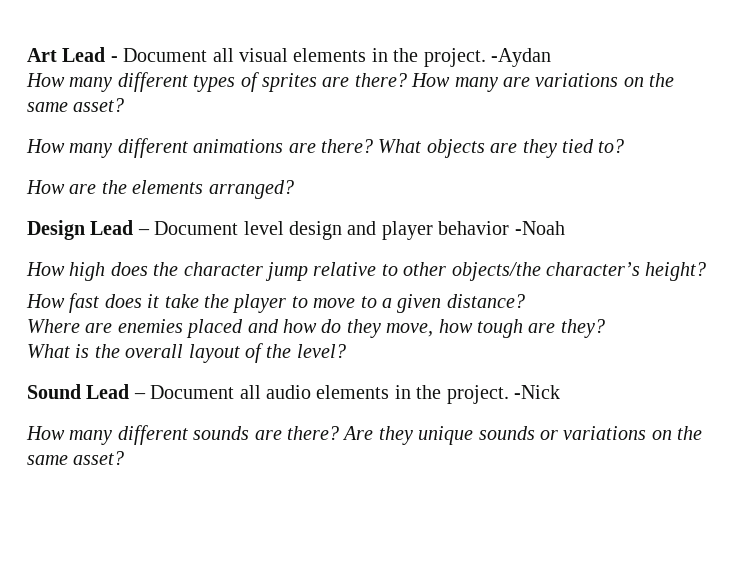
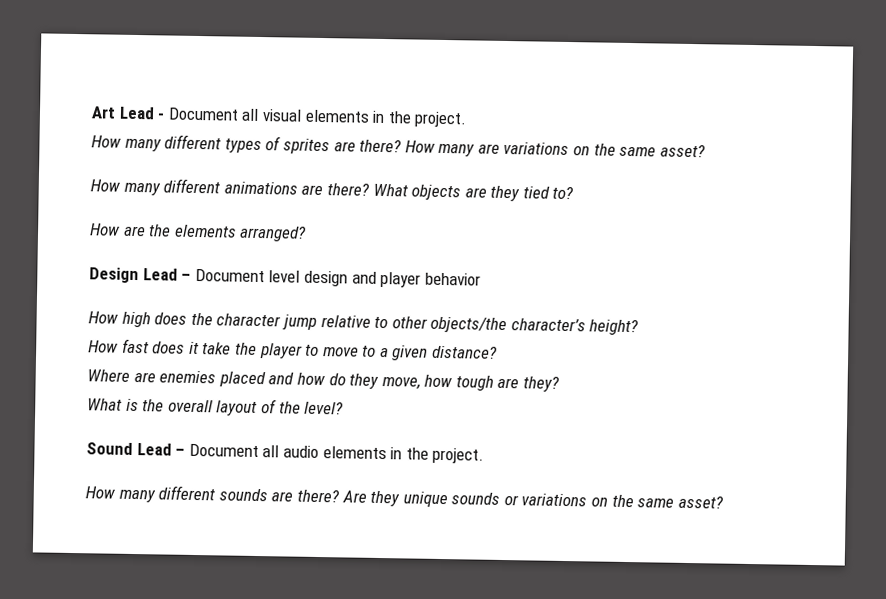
- -Aydan
- Design Lead – Document level design and player behavior -Noah
+ Design Lead – Document level design and player behavior
- -Nick

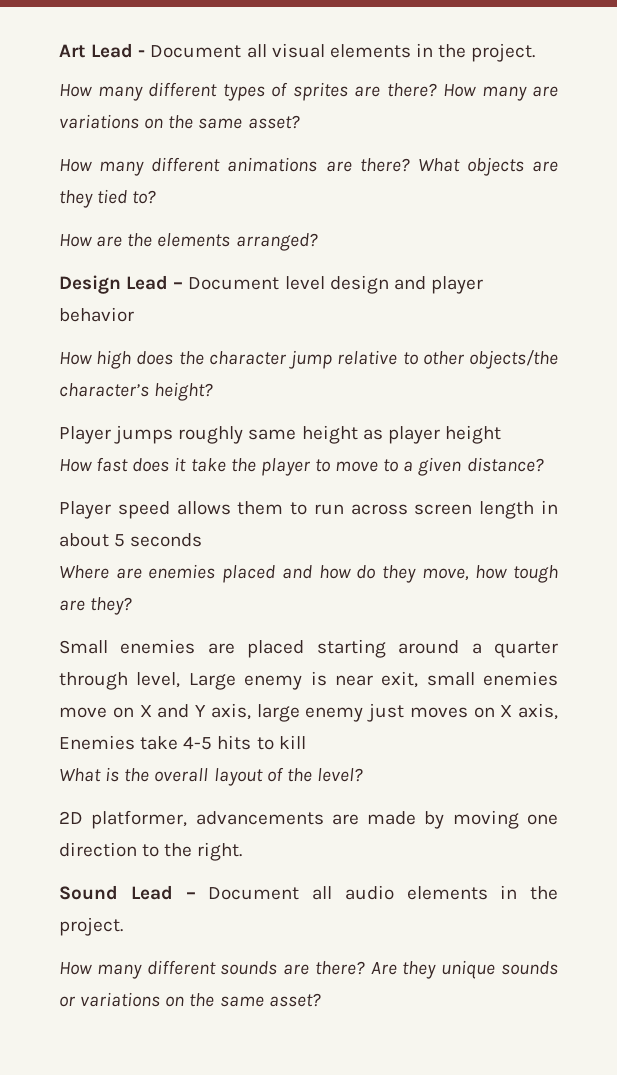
+ Player jumps roughly same height as player height
+ Player speed allows them to run across screen length in about 5 seconds
+ Small enemies are placed starting around a quarter through level, Large enemy is near exit, small enemies move on X and Y axis, large enemy just moves on X axis, Enemies take 4-5 hits to kill
+ 2D platformer, advancements are made by moving one direction to the right.

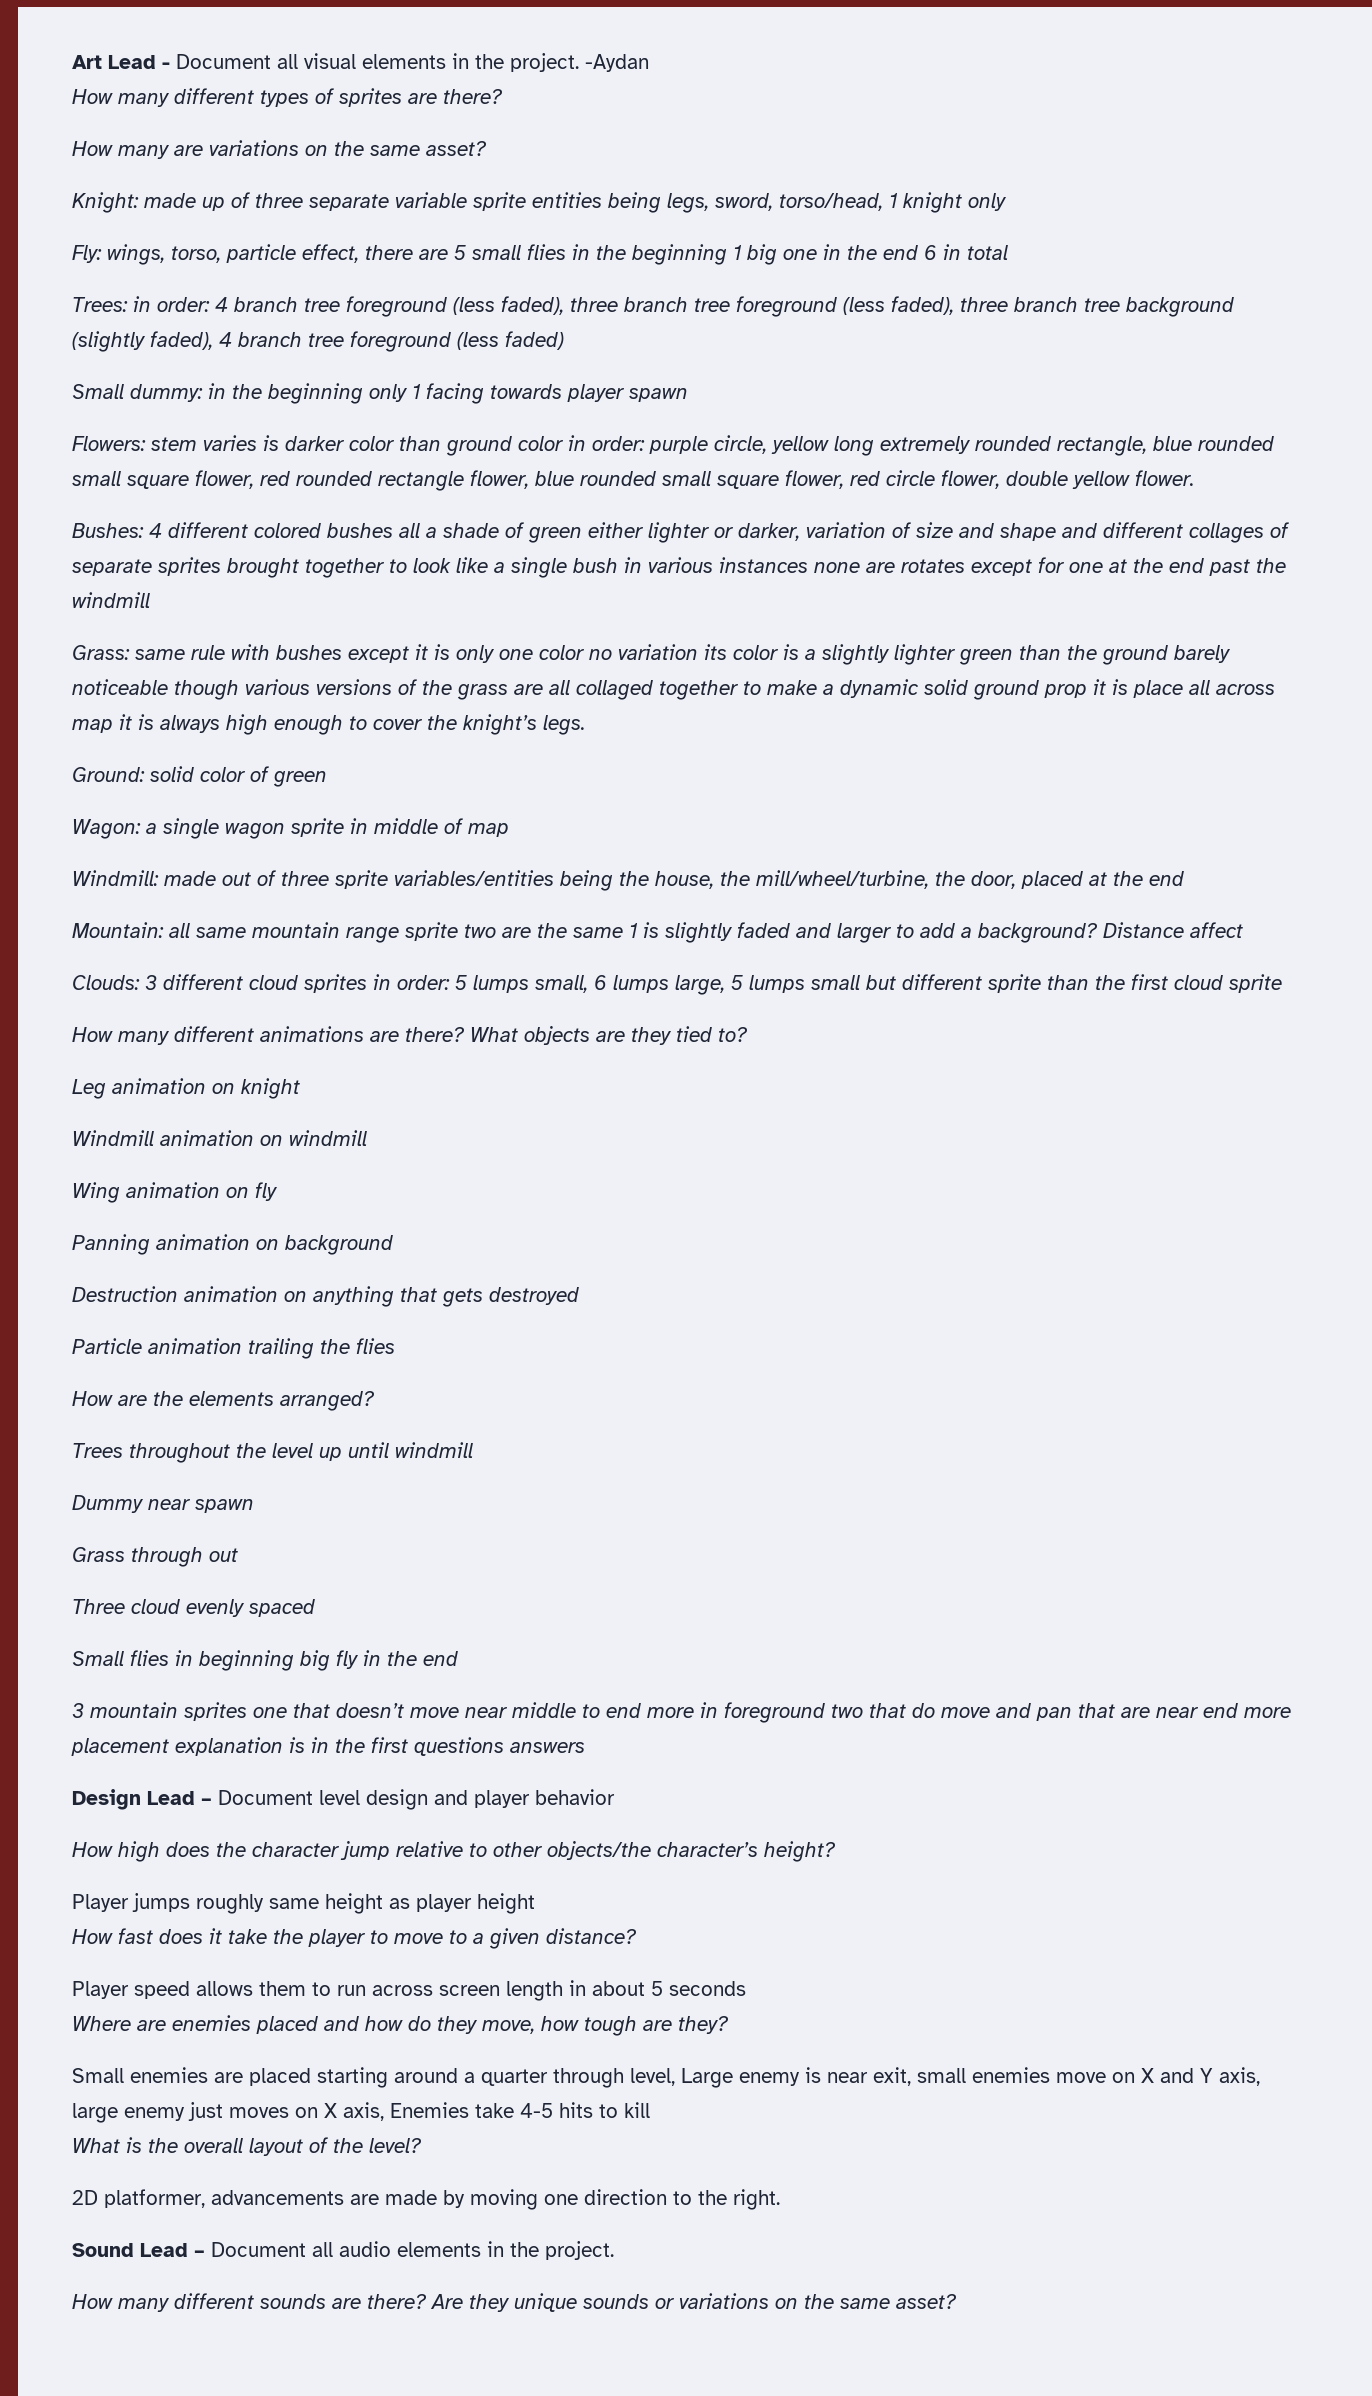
+ -Aydan
- How many different types of sprites are there? How many are variations on the same asset?
+ How many different types of sprites are there?
+ How many are variations on the same asset?
+ Knight: made up of three separate variable sprite entities being legs, sword, torso/head, 1 knight only
+ Fly: wings, torso, particle effect, there are 5 small flies in the beginning 1 big one in the end 6 in total
+ Trees: in order: 4 branch tree foreground (less faded), three branch tree foreground (less faded), three branch tree background (slightly faded), 4 branch tree foreground (less faded)
+ Small dummy: in the beginning only 1 facing towards player spawn
+ Flowers: stem varies is darker color than ground color in order: purple circle, yellow long extremely rounded rectangle, blue rounded small square flower, red rounded rectangle flower, blue rounded small square flower, red circle flower, double yellow flower.
+ Bushes: 4 different colored bushes all a shade of green either lighter or darker, variation of size and shape and different collages of separate sprites brought together to look like a single bush in various instances none are rotates except for one at the end past the windmill
+ Grass: same rule with bushes except it is only one color no variation its color is a slightly lighter green than the ground barely noticeable though various versions of the grass are all collaged together to make a dynamic solid ground prop it is place all across map it is always high enough to cover the knight’s legs.
+ Ground: solid color of green
+ Wagon: a single wagon sprite in middle of map
+ Windmill: made out of three sprite variables/entities being the house, the mill/wheel/turbine, the door, placed at the end
+ Mountain: all same mountain range sprite two are the same 1 is slightly faded and larger to add a background? Distance affect
+ Clouds: 3 different cloud sprites in order: 5 lumps small, 6 lumps large, 5 lumps small but different sprite than the first cloud sprite
+ Leg animation on knight
+ Windmill animation on windmill
+ Wing animation on fly
+ Panning animation on background
+ Destruction animation on anything that gets destroyed
+ Particle animation trailing the flies
+ Trees throughout the level up until windmill
+ Dummy near spawn
+ Grass through out
+ Three cloud evenly spaced
+ Small flies in beginning big fly in the end
+ 3 mountain sprites one that doesn’t move near middle to end more in foreground two that do move and pan that are near end more placement explanation is in the first questions answers

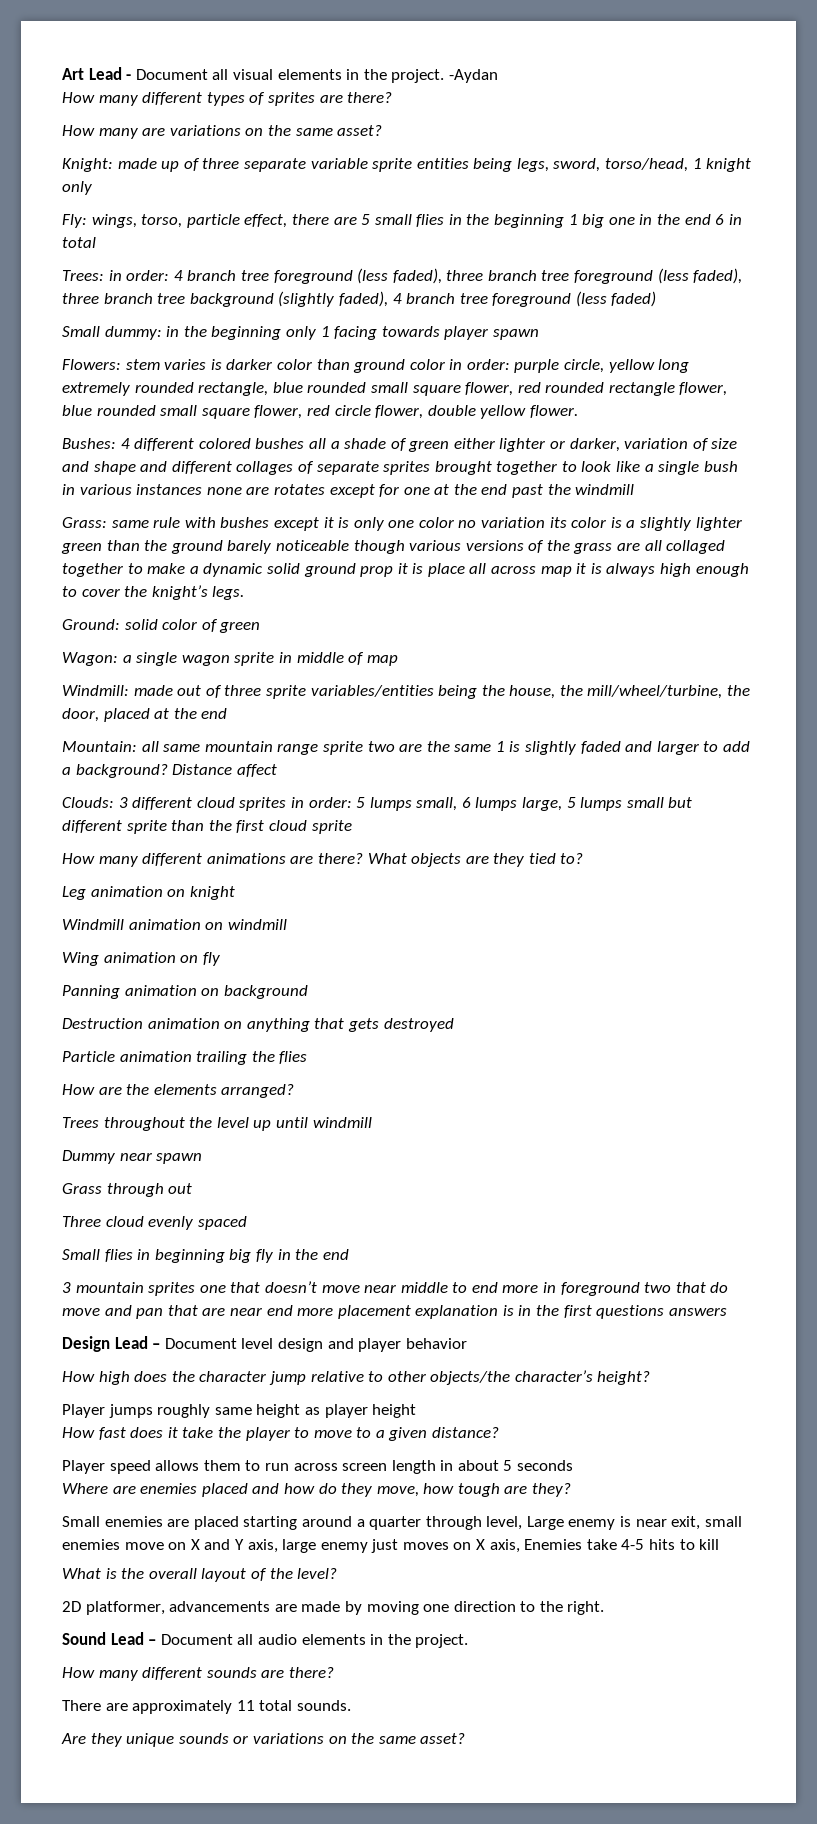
- How many different sounds are there? Are they unique sounds or variations on the same asset?
+ How many different sounds are there?
+ There are approximately 11 total sounds.
+ Are they unique sounds or variations on the same asset?

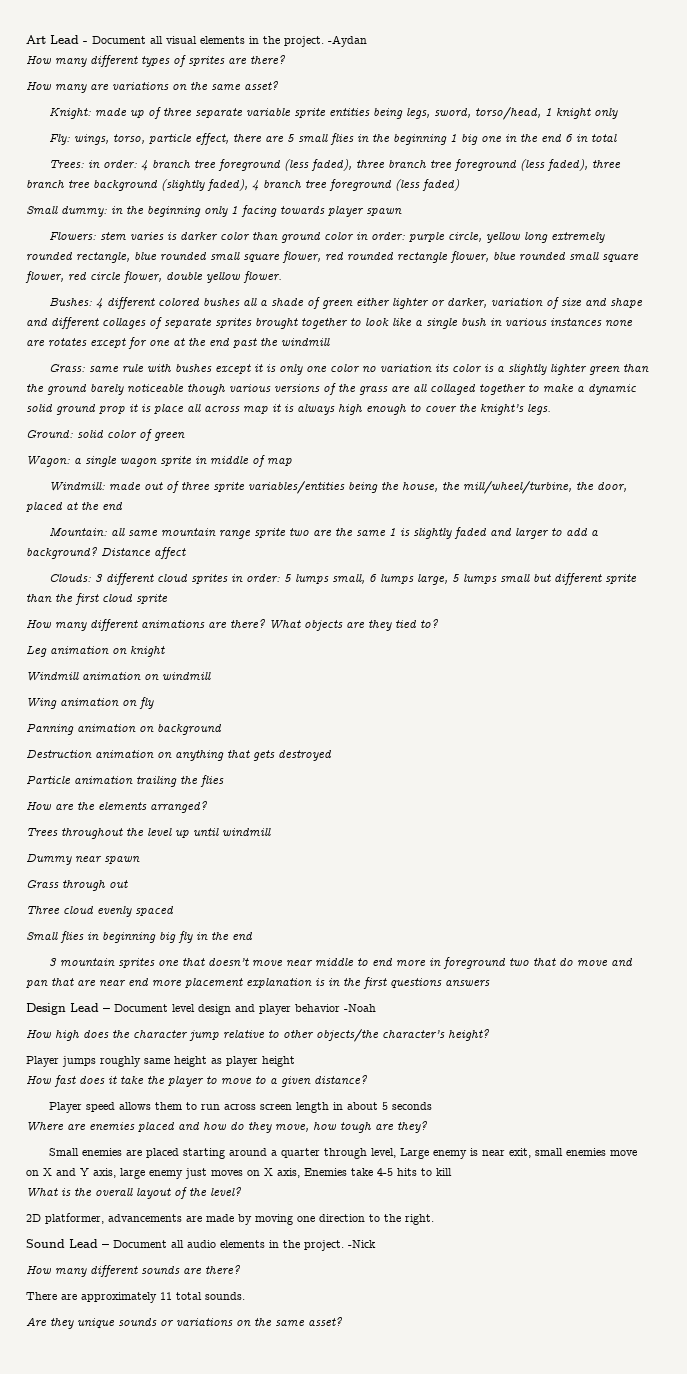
- Design Lead – Document level design and player behavior
+ Design Lead – Document level design and player behavior -Noah
+ -Nick

